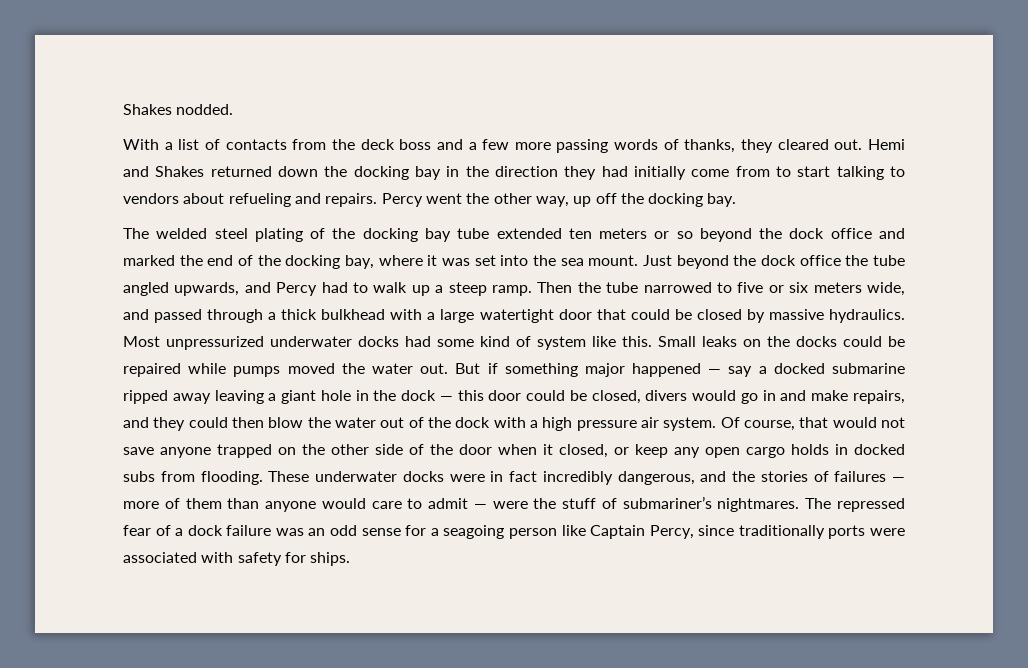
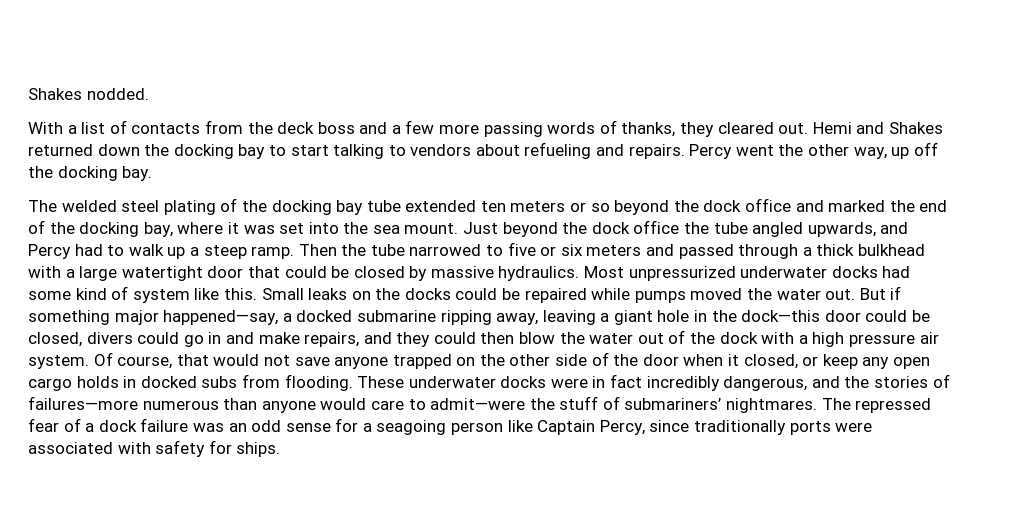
- Hemi and Shakes returned down the docking bay in the direction they had initially come from to start talking to vendors about refueling and repairs.
+ Hemi and Shakes returned down the docking bay to start talking to vendors about refueling and repairs.
- Then the tube narrowed to five or six meters wide, and passed through a thick bulkhead with a large watertight door that could be closed by massive hydraulics.
+ Then the tube narrowed to five or six meters and passed through a thick bulkhead with a large watertight door that could be closed by massive hydraulics.
- But if something major happened — say a docked submarine ripped away leaving a giant hole in the dock — this door could be closed, divers would go in and make repairs, and they could then blow the water out of the dock with a high pressure air system.
+ But if something major happened—say, a docked submarine ripping away, leaving a giant hole in the dock—this door could be closed, divers could go in and make repairs, and they could then blow the water out of the dock with a high pressure air system.
- These underwater docks were in fact incredibly dangerous, and the stories of failures — more of them than anyone would care to admit — were the stuff of submariner’s nightmares.
+ These underwater docks were in fact incredibly dangerous, and the stories of failures—more numerous than anyone would care to admit—were the stuff of submariners’ nightmares.

